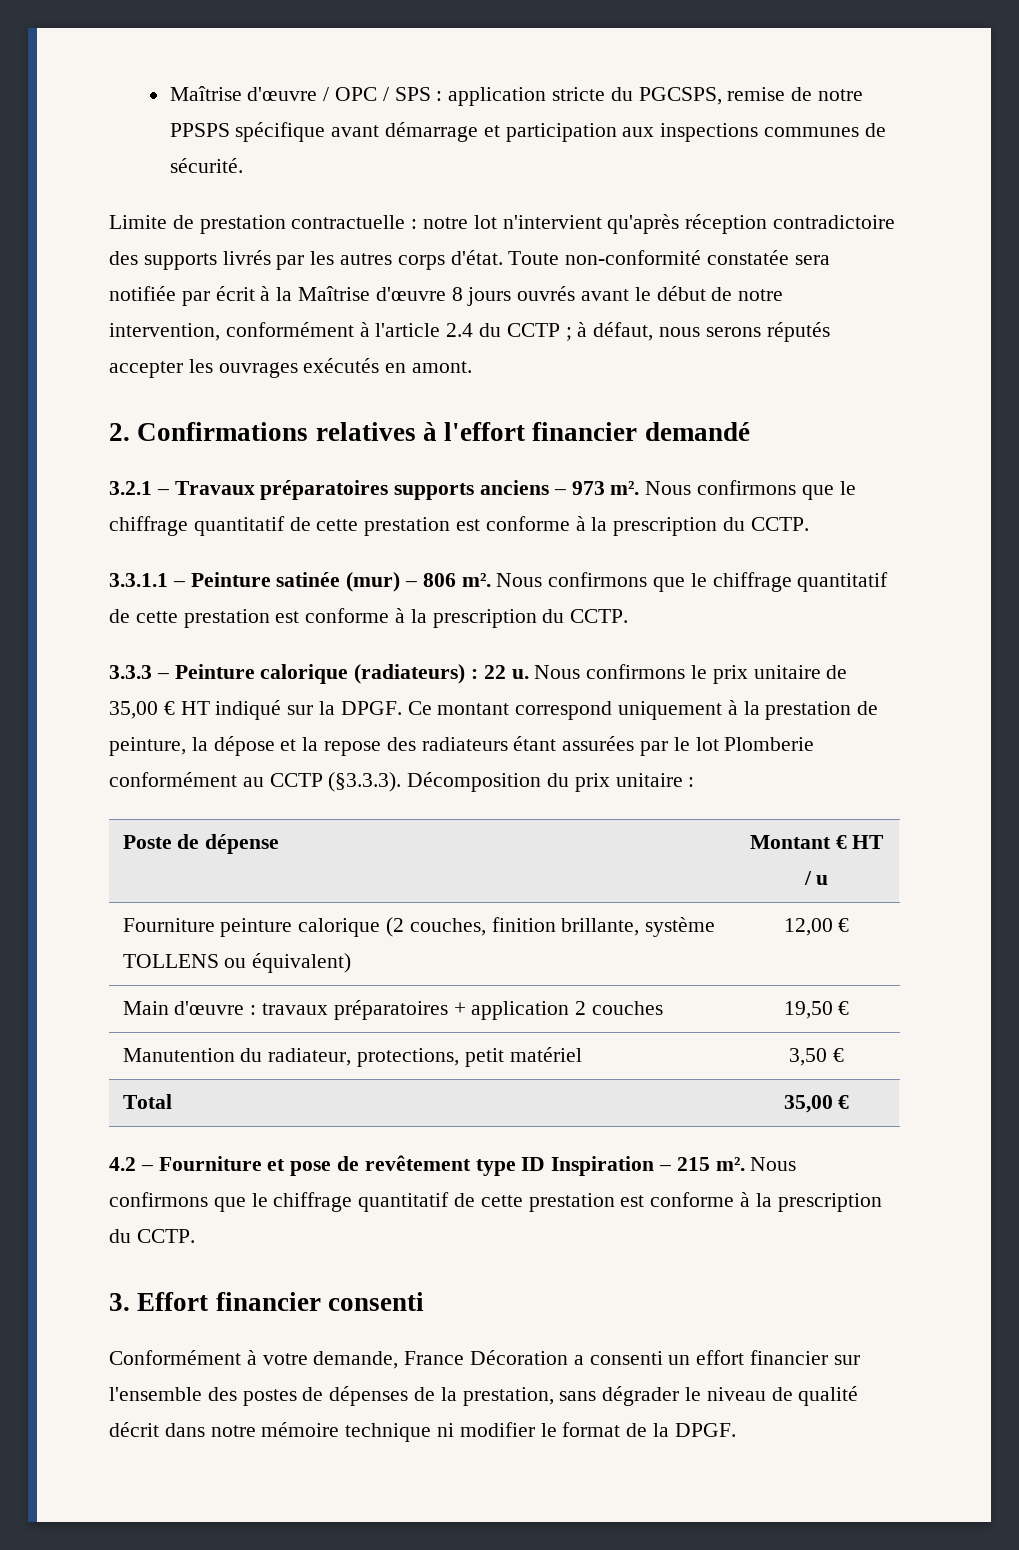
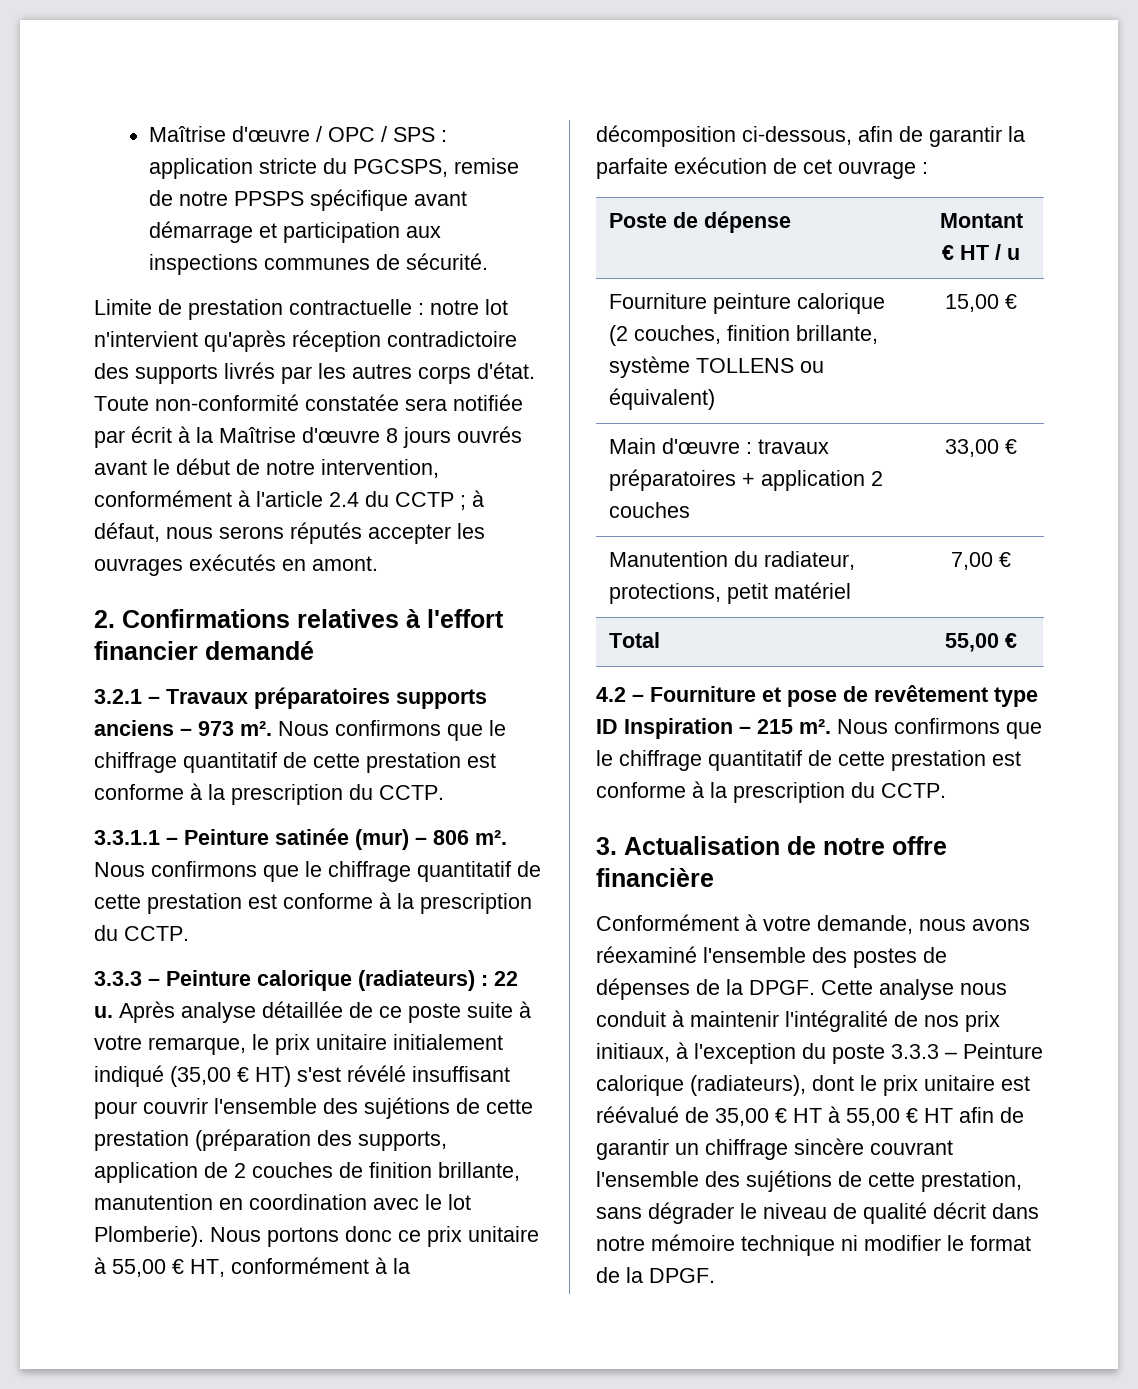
- Nous confirmons le prix unitaire de 35,00 € HT indiqué sur la DPGF. Ce montant correspond uniquement à la prestation de peinture, la dépose et la repose des radiateurs étant assurées par le lot Plomberie conformément au CCTP (§3.3.3). Décomposition du prix unitaire :
+ Après analyse détaillée de ce poste suite à votre remarque, le prix unitaire initialement indiqué (35,00 € HT) s'est révélé insuffisant pour couvrir l'ensemble des sujétions de cette prestation (préparation des supports, application de 2 couches de finition brillante, manutention en coordination avec le lot Plomberie). Nous portons donc ce prix unitaire à 55,00 € HT, conformément à la décomposition ci-dessous, afin de garantir la parfaite exécution de cet ouvrage :
- Fourniture peinture calorique (2 couches, finition brillante, système TOLLENS ou équivalent) | 12,00 €
+ Fourniture peinture calorique (2 couches, finition brillante, système TOLLENS ou équivalent) | 15,00 €
- Main d'œuvre : travaux préparatoires + application 2 couches | 19,50 €
+ Main d'œuvre : travaux préparatoires + application 2 couches | 33,00 €
- Manutention du radiateur, protections, petit matériel | 3,50 €
+ Manutention du radiateur, protections, petit matériel | 7,00 €
- Total | 35,00 €
+ Total | 55,00 €
- 3. Effort financier consenti
+ 3. Actualisation de notre offre financière
- Conformément à votre demande, France Décoration a consenti un effort financier sur l'ensemble des postes de dépenses de la prestation, sans dégrader le niveau de qualité décrit dans notre mémoire technique ni modifier le format de la DPGF.
+ Conformément à votre demande, nous avons réexaminé l'ensemble des postes de dépenses de la DPGF. Cette analyse nous conduit à maintenir l'intégralité de nos prix initiaux, à l'exception du poste 3.3.3 – Peinture calorique (radiateurs), dont le prix unitaire est réévalué de 35,00 € HT à 55,00 € HT afin de garantir un chiffrage sincère couvrant l'ensemble des sujétions de cette prestation, sans dégrader le niveau de qualité décrit dans notre mémoire technique ni modifier le format de la DPGF.

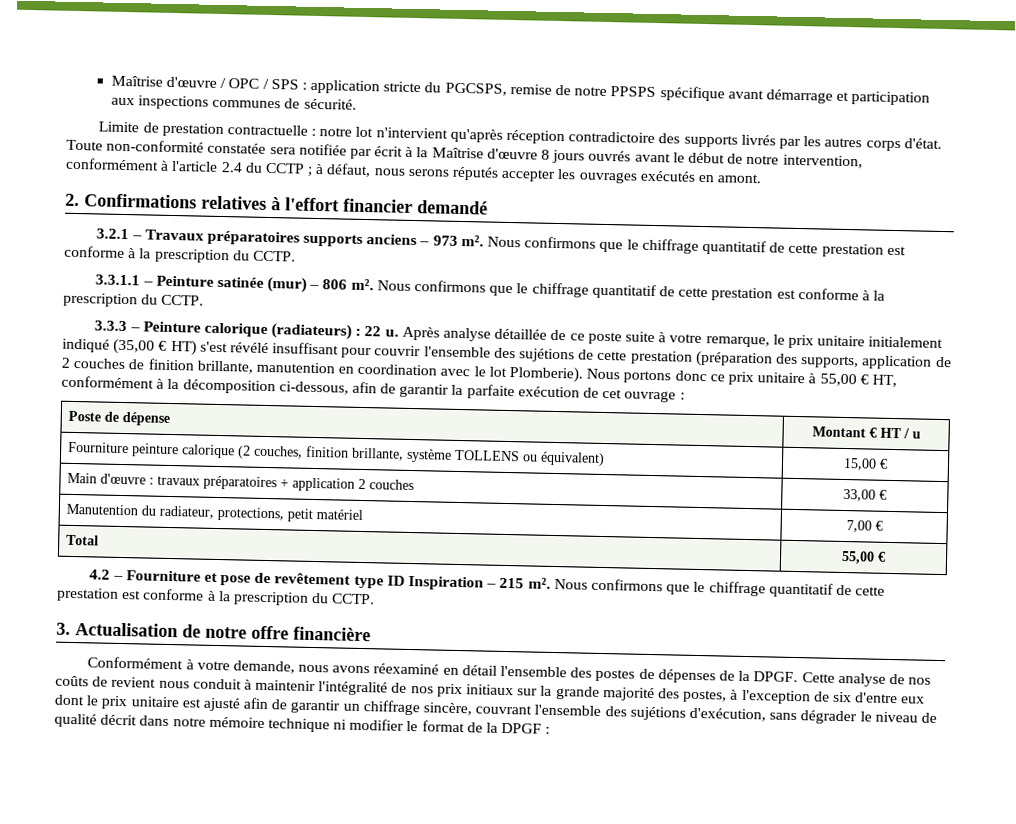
- Conformément à votre demande, nous avons réexaminé l'ensemble des postes de dépenses de la DPGF.
+ Conformément à votre demande, nous avons réexaminé en détail l'ensemble des postes de dépenses de la DPGF.
- Cette analyse nous conduit à maintenir l'intégralité de nos prix initiaux, à l'exception du poste 3.3.3 – Peinture calorique (radiateurs), dont le prix unitaire est réévalué de 35,00 € HT à 55,00 € HT afin de garantir un chiffrage sincère couvrant l'ensemble des sujétions de cette prestation, sans dégrader le niveau de qualité décrit dans notre mémoire technique ni modifier le format de la DPGF.
+ Cette analyse de nos coûts de revient nous conduit à maintenir l'intégralité de nos prix initiaux sur la grande majorité des postes, à l'exception de six d'entre eux dont le prix unitaire est ajusté afin de garantir un chiffrage sincère, couvrant l'ensemble des sujétions d'exécution, sans dégrader le niveau de qualité décrit dans notre mémoire technique ni modifier le format de la DPGF :

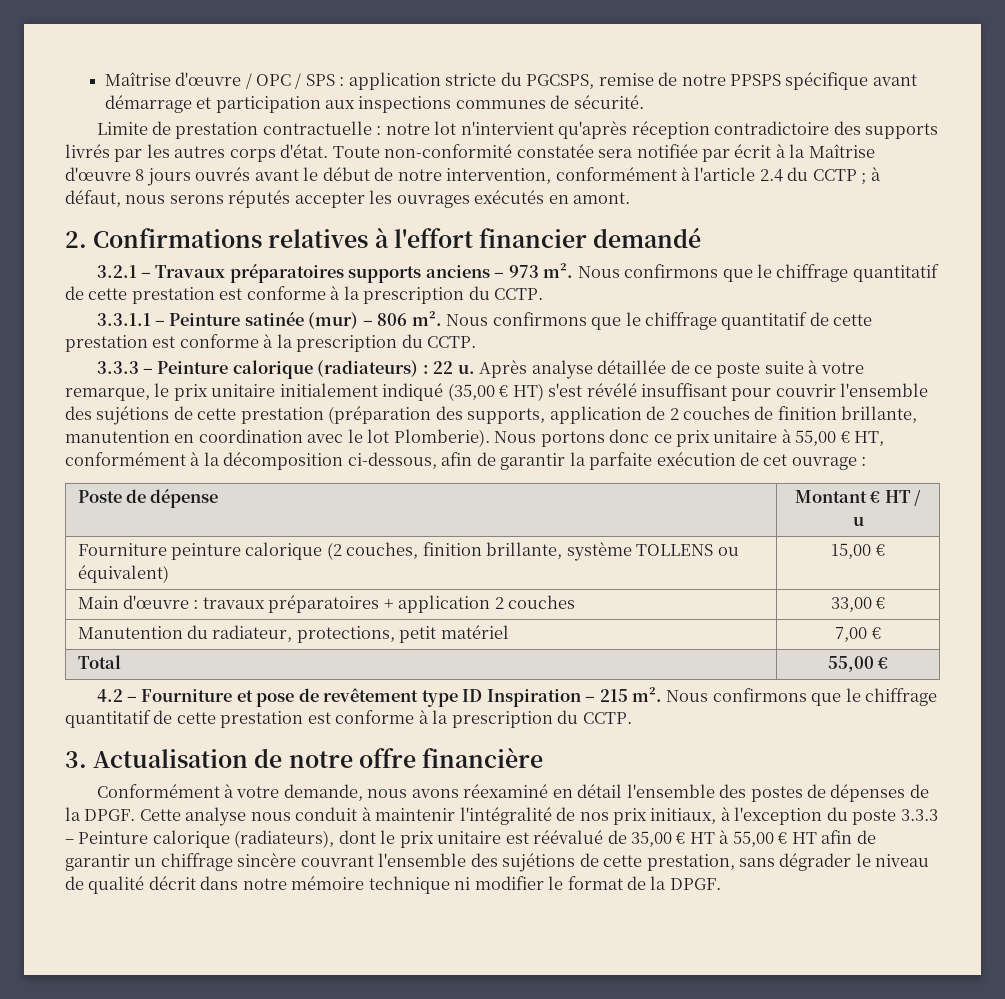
- Cette analyse de nos coûts de revient nous conduit à maintenir l'intégralité de nos prix initiaux sur la grande majorité des postes, à l'exception de six d'entre eux dont le prix unitaire est ajusté afin de garantir un chiffrage sincère, couvrant l'ensemble des sujétions d'exécution, sans dégrader le niveau de qualité décrit dans notre mémoire technique ni modifier le format de la DPGF :
+ Cette analyse nous conduit à maintenir l'intégralité de nos prix initiaux, à l'exception du poste 3.3.3 – Peinture calorique (radiateurs), dont le prix unitaire est réévalué de 35,00 € HT à 55,00 € HT afin de garantir un chiffrage sincère couvrant l'ensemble des sujétions de cette prestation, sans dégrader le niveau de qualité décrit dans notre mémoire technique ni modifier le format de la DPGF.

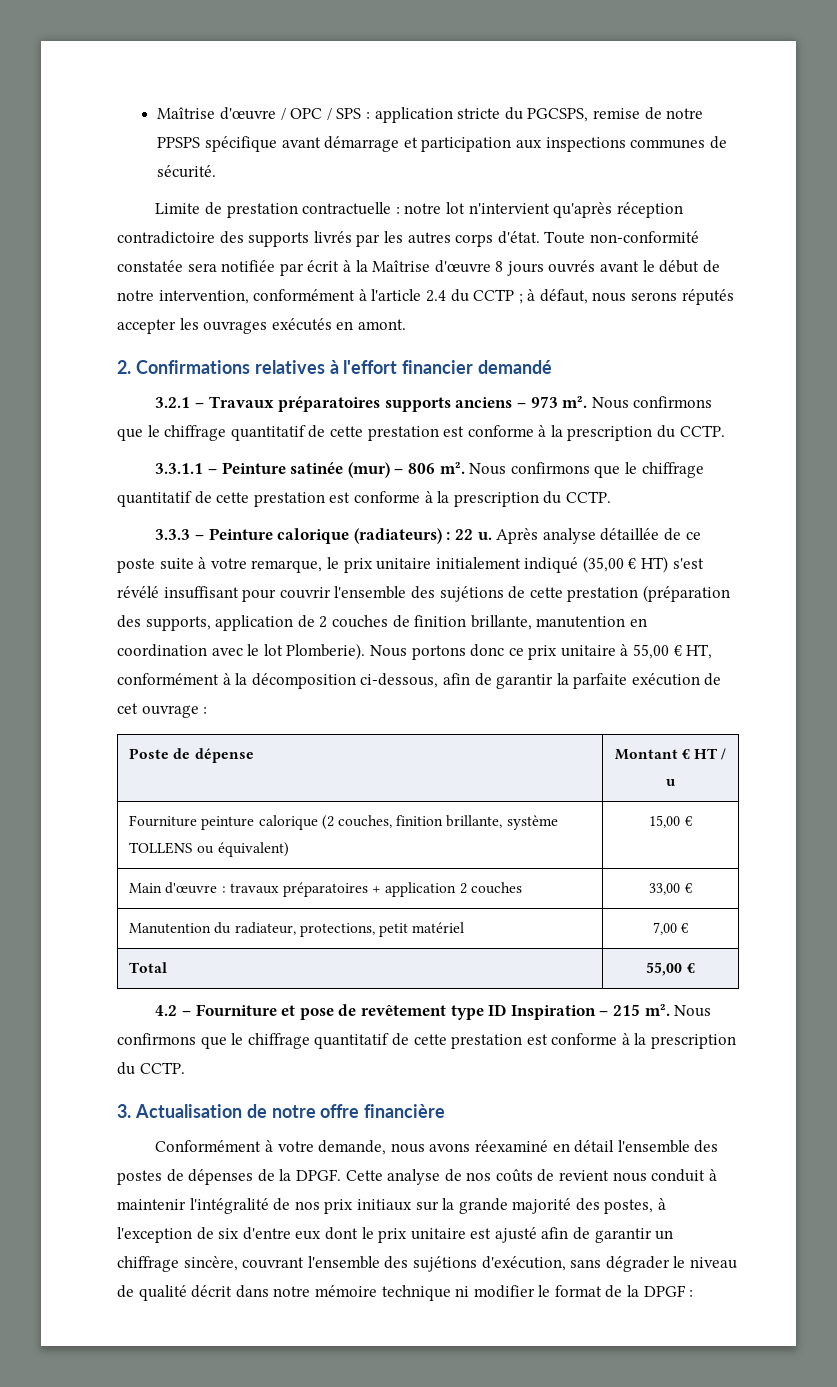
- Cette analyse nous conduit à maintenir l'intégralité de nos prix initiaux, à l'exception du poste 3.3.3 – Peinture calorique (radiateurs), dont le prix unitaire est réévalué de 35,00 € HT à 55,00 € HT afin de garantir un chiffrage sincère couvrant l'ensemble des sujétions de cette prestation, sans dégrader le niveau de qualité décrit dans notre mémoire technique ni modifier le format de la DPGF.
+ Cette analyse de nos coûts de revient nous conduit à maintenir l'intégralité de nos prix initiaux sur la grande majorité des postes, à l'exception de six d'entre eux dont le prix unitaire est ajusté afin de garantir un chiffrage sincère, couvrant l'ensemble des sujétions d'exécution, sans dégrader le niveau de qualité décrit dans notre mémoire technique ni modifier le format de la DPGF :

